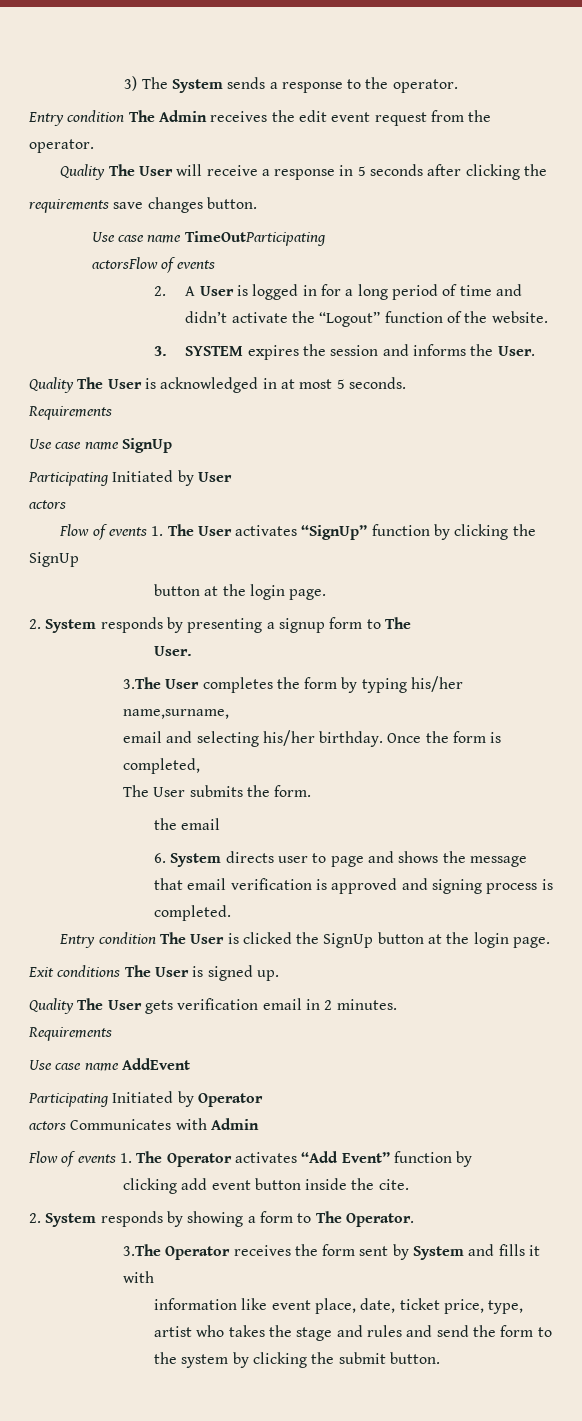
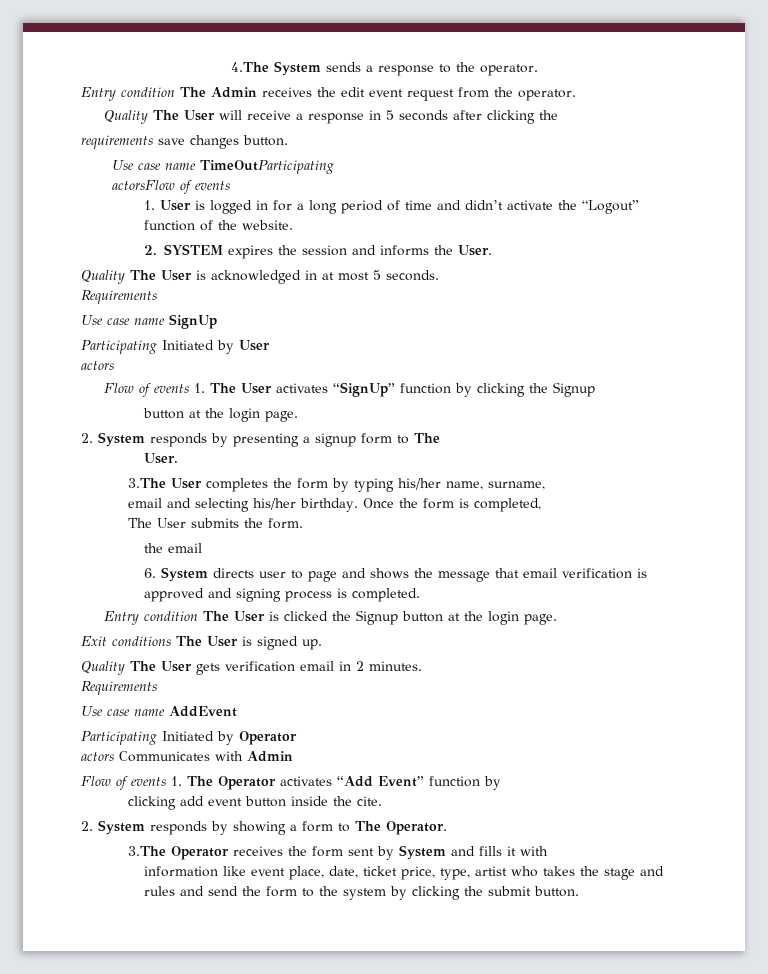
- 3) The System sends a response to the operator.
+ 4.The System sends a response to the operator.
- 2. A User is logged in for a long period of time and didn’t activate the “Logout” function of the website.
+ 1. User is logged in for a long period of time and didn’t activate the “Logout” function of the website.
- 3. SYSTEM expires the session and informs the User.
+ 2. SYSTEM expires the session and informs the User.
- Flow of events 1. The User activates “SignUp” function by clicking the SignUp
+ Flow of events 1. The User activates “SignUp” function by clicking the Signup
- 3.The User completes the form by typing his/her name,surname,
+ 3.The User completes the form by typing his/her name, surname,
- Entry condition The User is clicked the SignUp button at the login page.
+ Entry condition The User is clicked the Signup button at the login page.

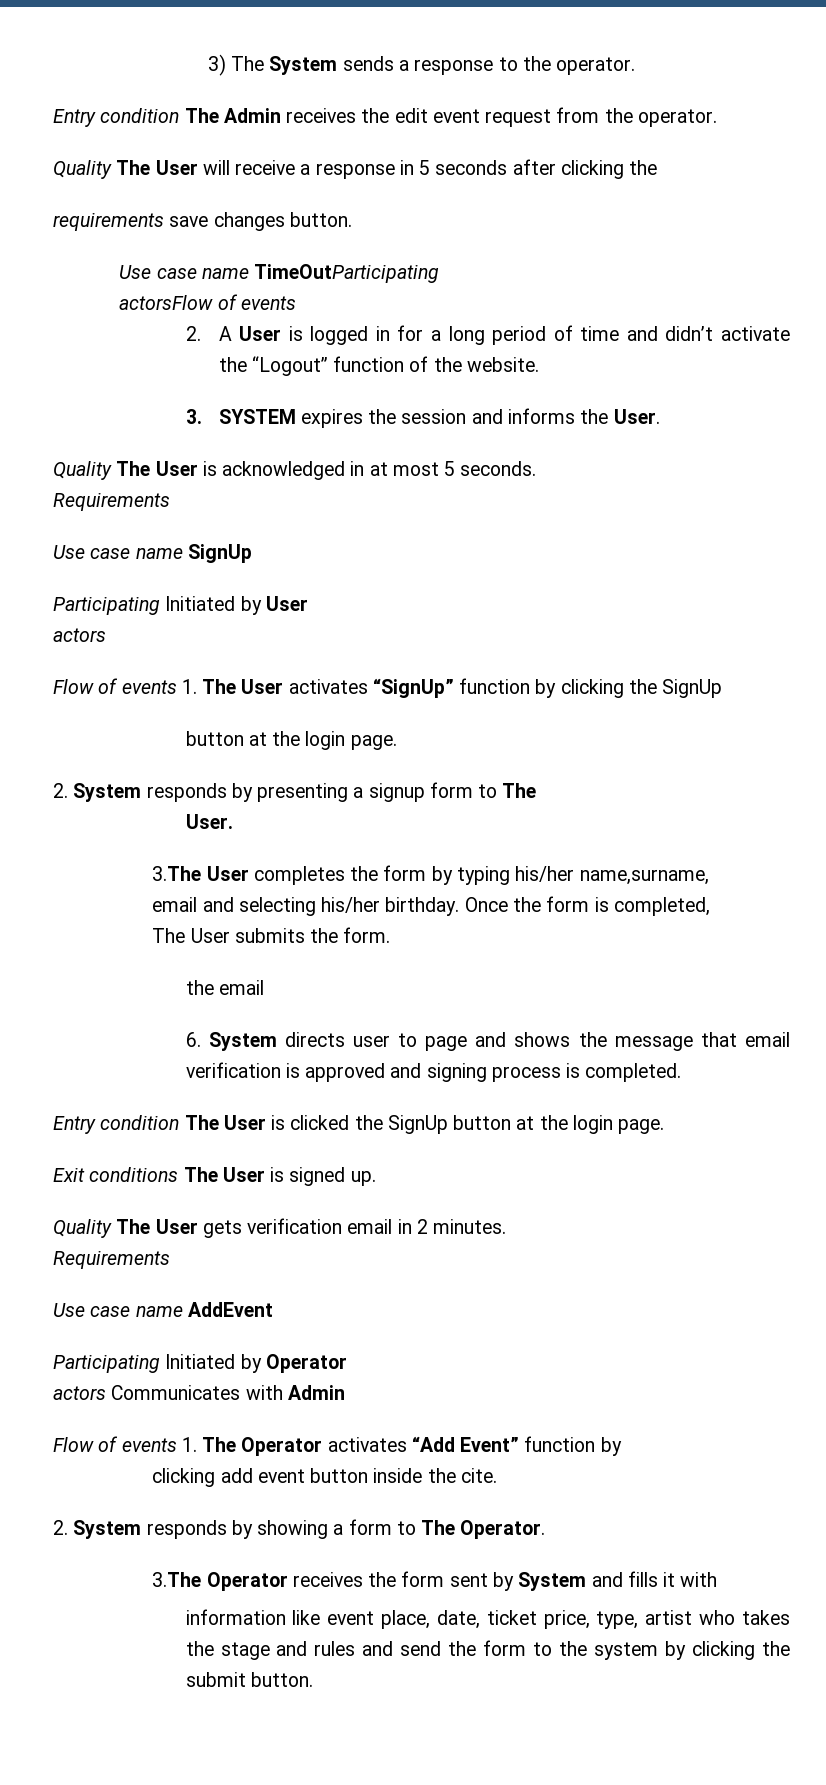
- 4.The System sends a response to the operator.
+ 3) The System sends a response to the operator.
- 1. User is logged in for a long period of time and didn’t activate the “Logout” function of the website.
+ 2. A User is logged in for a long period of time and didn’t activate the “Logout” function of the website.
- 2. SYSTEM expires the session and informs the User.
+ 3. SYSTEM expires the session and informs the User.
- Flow of events 1. The User activates “SignUp” function by clicking the Signup
+ Flow of events 1. The User activates “SignUp” function by clicking the SignUp
- 3.The User completes the form by typing his/her name, surname,
+ 3.The User completes the form by typing his/her name,surname,
- Entry condition The User is clicked the Signup button at the login page.
+ Entry condition The User is clicked the SignUp button at the login page.

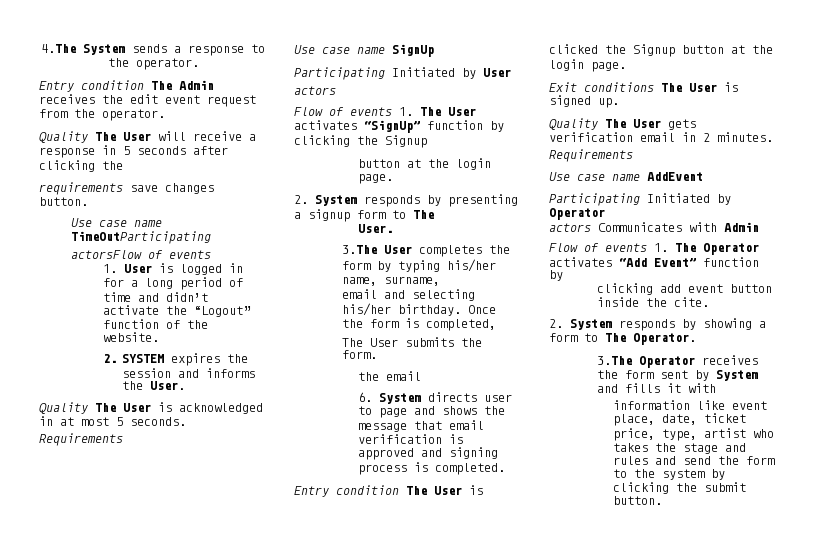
- 3) The System sends a response to the operator.
+ 4.The System sends a response to the operator.
- 2. A User is logged in for a long period of time and didn’t activate the “Logout” function of the website.
+ 1. User is logged in for a long period of time and didn’t activate the “Logout” function of the website.
- 3. SYSTEM expires the session and informs the User.
+ 2. SYSTEM expires the session and informs the User.
- Flow of events 1. The User activates “SignUp” function by clicking the SignUp
+ Flow of events 1. The User activates “SignUp” function by clicking the Signup
- 3.The User completes the form by typing his/her name,surname,
+ 3.The User completes the form by typing his/her name, surname,
- Entry condition The User is clicked the SignUp button at the login page.
+ Entry condition The User is clicked the Signup button at the login page.

